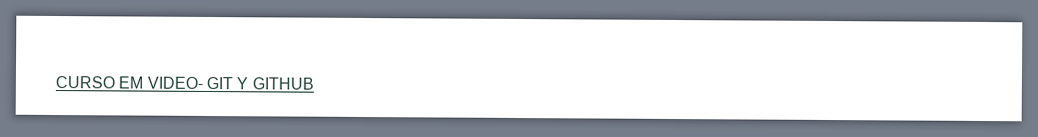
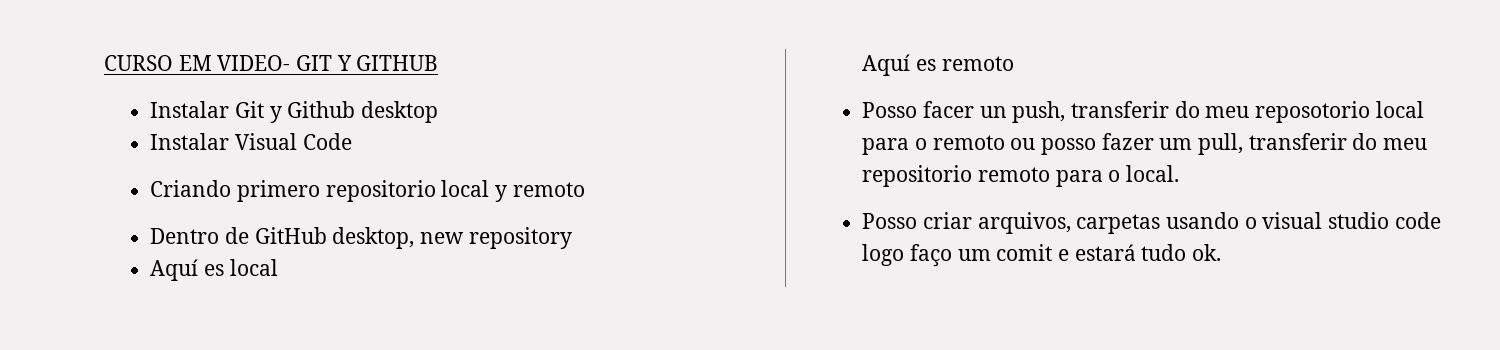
+ Instalar Git y Github desktop
+ Instalar Visual Code
+ Criando primero repositorio local y remoto
+ Dentro de GitHub desktop, new repository
+ Aquí es local
+ Aquí es remoto
+ Posso facer un push, transferir do meu reposotorio local para o remoto ou posso fazer um pull, transferir do meu repositorio remoto para o local.
+ Posso criar arquivos, carpetas usando o visual studio code logo faço um comit e estará tudo ok.

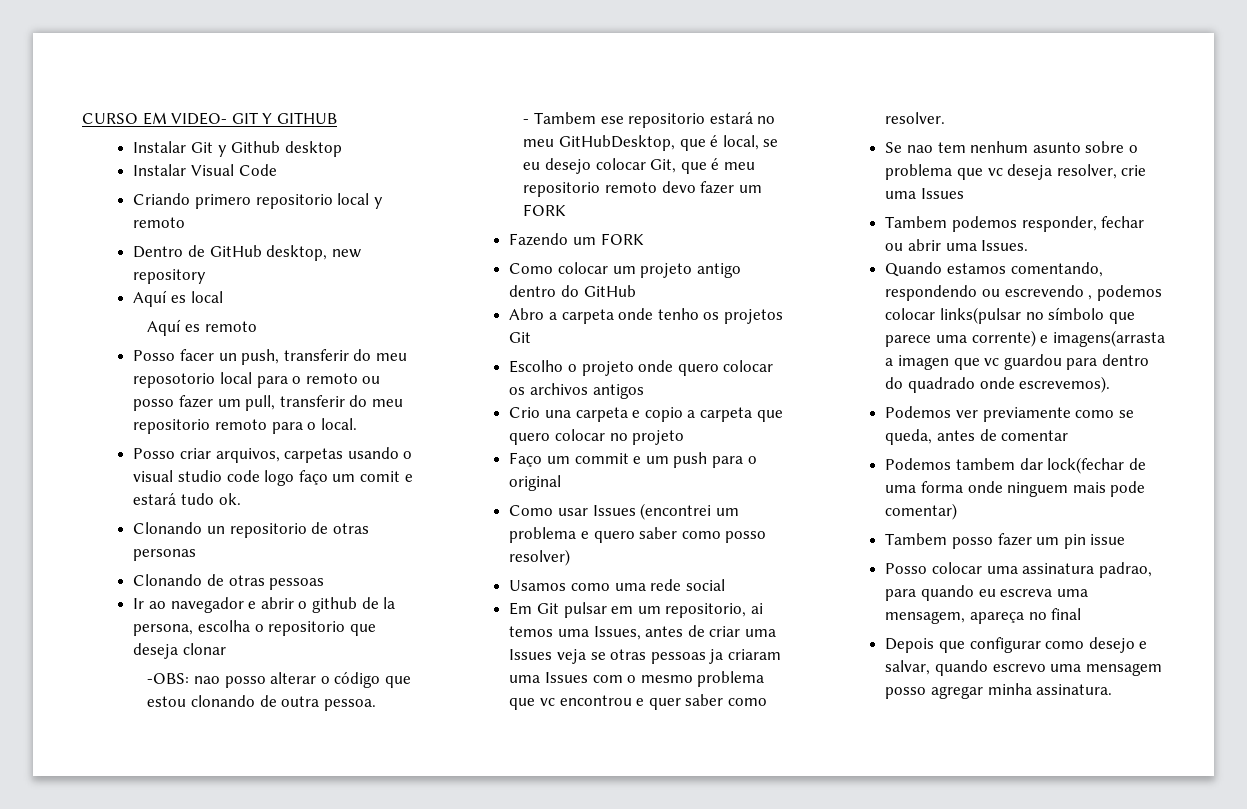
+ Clonando un repositorio de otras personas
+ Clonando de otras pessoas
+ Ir ao navegador e abrir o github de la persona, escolha o repositorio que deseja clonar
+ -OBS: nao posso alterar o código que estou clonando de outra pessoa.
+ - Tambem ese repositorio estará no meu GitHubDesktop, que é local, se eu desejo colocar Git, que é meu repositorio remoto devo fazer um FORK
+ Fazendo um FORK
+ Como colocar um projeto antigo dentro do GitHub
+ Abro a carpeta onde tenho os projetos Git
+ Escolho o projeto onde quero colocar os archivos antigos
+ Crio una carpeta e copio a carpeta que quero colocar no projeto
+ Faço um commit e um push para o original
+ Como usar Issues (encontrei um problema e quero saber como posso resolver)
+ Usamos como uma rede social
+ Em Git pulsar em um repositorio, ai temos uma Issues, antes de criar uma Issues veja se otras pessoas ja criaram uma Issues com o mesmo problema que vc encontrou e quer saber como resolver.
+ Se nao tem nenhum asunto sobre o problema que vc deseja resolver, crie uma Issues
+ Tambem podemos responder, fechar ou abrir uma Issues.
+ Quando estamos comentando, respondendo ou escrevendo , podemos colocar links(pulsar no símbolo que parece uma corrente) e imagens(arrasta a imagen que vc guardou para dentro do quadrado onde escrevemos).
+ Podemos ver previamente como se queda, antes de comentar
+ Podemos tambem dar lock(fechar de uma forma onde ninguem mais pode comentar)
+ Tambem posso fazer um pin issue
+ Posso colocar uma assinatura padrao, para quando eu escreva uma mensagem, apareça no final
+ Depois que configurar como desejo e salvar, quando escrevo uma mensagem posso agregar minha assinatura.

